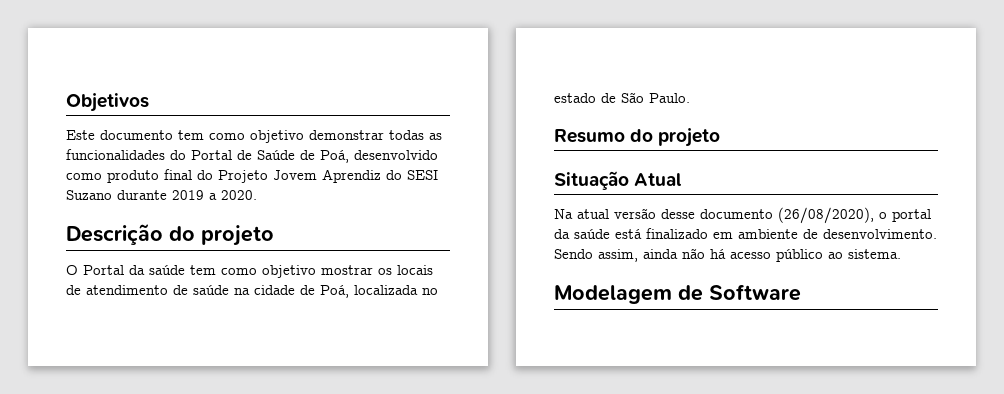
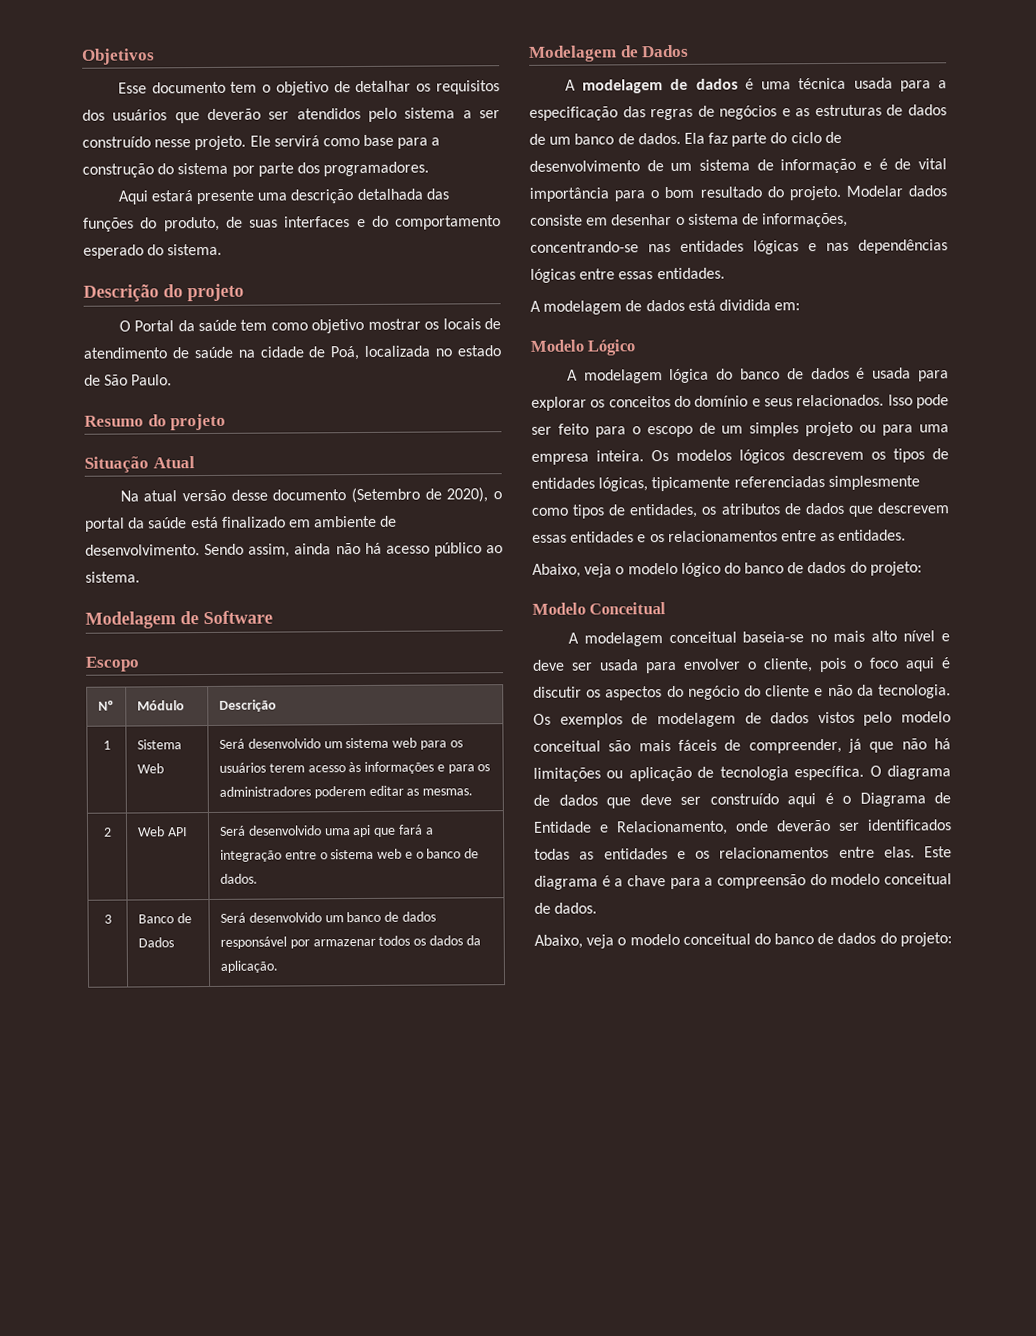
- Este documento tem como objetivo demonstrar todas as funcionalidades do Portal de Saúde de Poá, desenvolvido como produto final do Projeto Jovem Aprendiz do SESI Suzano durante 2019 a 2020.
+ Esse documento tem o objetivo de detalhar os requisitos dos usuários que deverão ser atendidos pelo sistema a ser construído nesse projeto. Ele servirá como base para a construção do sistema por parte dos programadores.
+ Aqui estará presente uma descrição detalhada das funções do produto, de suas interfaces e do comportamento esperado do sistema.
- Na atual versão desse documento (26/08/2020), o portal da saúde está finalizado em ambiente de desenvolvimento.
+ Na atual versão desse documento (Setembro de 2020), o portal da saúde está finalizado em ambiente de desenvolvimento.
+ Escopo
+ Nº | Módulo | Descrição
+ 1 | Sistema Web | Será desenvolvido um sistema web para os usuários terem acesso às informações e para os administradores poderem editar as mesmas.
+ 2 | Web API | Será desenvolvido uma api que fará a integração entre o sistema web e o banco de dados.
+ 3 | Banco de Dados | Será desenvolvido um banco de dados responsável por armazenar todos os dados da aplicação.
+ Modelagem de Dados
+ A modelagem de dados é uma técnica usada para a especificação das regras de negócios e as estruturas de dados de um banco de dados. Ela faz parte do ciclo de desenvolvimento de um sistema de informação e é de vital importância para o bom resultado do projeto. Modelar dados consiste em desenhar o sistema de informações, concentrando-se nas entidades lógicas e nas dependências lógicas entre essas entidades.
+ A modelagem de dados está dividida em:
+ Modelo Lógico
+ A modelagem lógica do banco de dados é usada para explorar os conceitos do domínio e seus relacionados. Isso pode ser feito para o escopo de um simples projeto ou para uma empresa inteira. Os modelos lógicos descrevem os tipos de entidades lógicas, tipicamente referenciadas simplesmente como tipos de entidades, os atributos de dados que descrevem essas entidades e os relacionamentos entre as entidades.
+ Abaixo, veja o modelo lógico do banco de dados do projeto:
+ Modelo Conceitual
+ A modelagem conceitual baseia-se no mais alto nível e deve ser usada para envolver o cliente, pois o foco aqui é discutir os aspectos do negócio do cliente e não da tecnologia. Os exemplos de modelagem de dados vistos pelo modelo conceitual são mais fáceis de compreender, já que não há limitações ou aplicação de tecnologia específica. O diagrama de dados que deve ser construído aqui é o Diagrama de Entidade e Relacionamento, onde deverão ser identificados todas as entidades e os relacionamentos entre elas. Este diagrama é a chave para a compreensão do modelo conceitual de dados.
+ Abaixo, veja o modelo conceitual do banco de dados do projeto:

